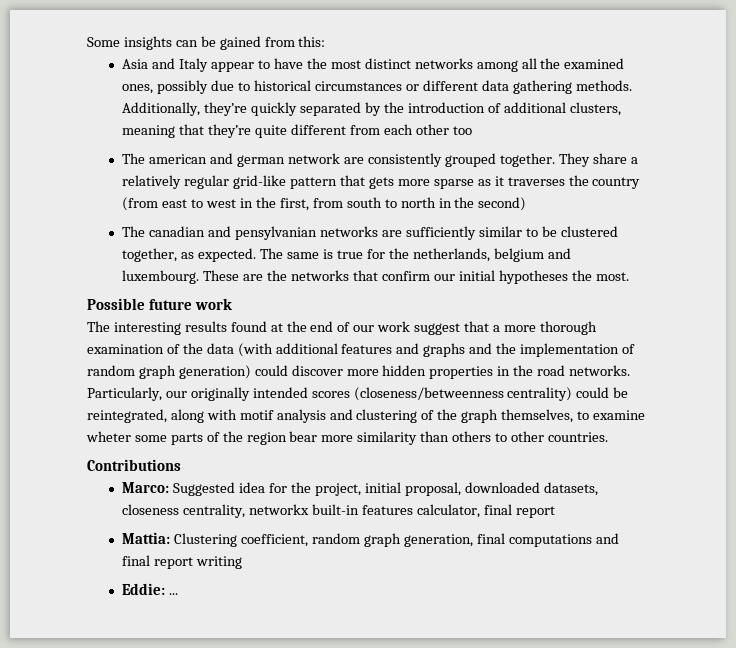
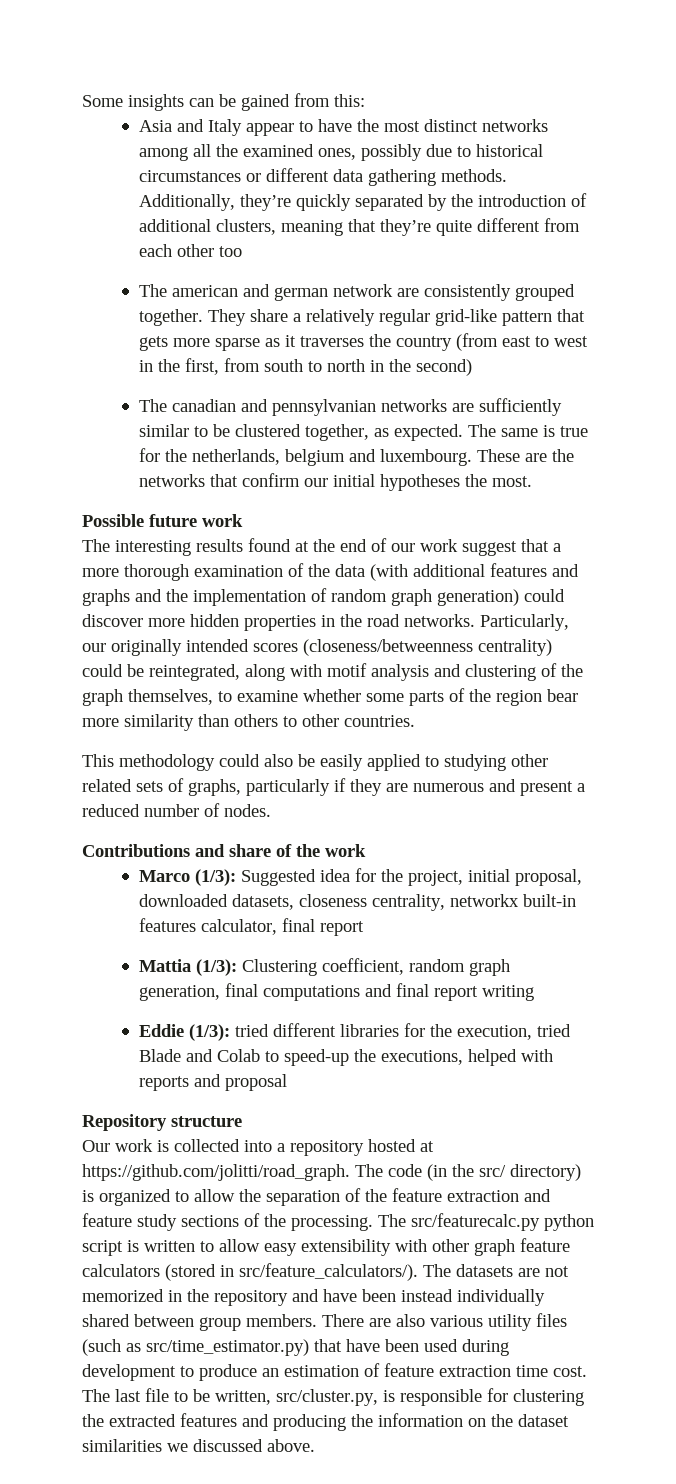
- The canadian and pensylvanian networks are sufficiently similar to be clustered together, as expected.
+ The canadian and pennsylvanian networks are sufficiently similar to be clustered together, as expected.
- Particularly, our originally intended scores (closeness/betweenness centrality) could be reintegrated, along with motif analysis and clustering of the graph themselves, to examine wheter some parts of the region bear more similarity than others to other countries.
+ Particularly, our originally intended scores (closeness/betweenness centrality) could be reintegrated, along with motif analysis and clustering of the graph themselves, to examine whether some parts of the region bear more similarity than others to other countries.
- Contributions
- Marco: Suggested idea for the project, initial proposal, downloaded datasets, closeness centrality, networkx built-in features calculator, final report
+ This methodology could also be easily applied to studying other related sets of graphs, particularly if they are numerous and present a reduced number of nodes.
+ Contributions and share of the work
+ Marco (1/3): Suggested idea for the project, initial proposal, downloaded datasets, closeness centrality, networkx built-in features calculator, final report
- Mattia: Clustering coefficient, random graph generation, final computations and final report writing
+ Mattia (1/3): Clustering coefficient, random graph generation, final computations and final report writing
- Eddie: ...
+ Eddie (1/3): tried different libraries for the execution, tried Blade and Colab to speed-up the executions, helped with reports and proposal
+ Repository structure
+ Our work is collected into a repository hosted at https://github.com/jolitti/road_graph. The code (in the src/ directory) is organized to allow the separation of the feature extraction and feature study sections of the processing. The src/featurecalc.py python script is written to allow easy extensibility with other graph feature calculators (stored in src/feature_calculators/). The datasets are not memorized in the repository and have been instead individually shared between group members. There are also various utility files (such as src/time_estimator.py) that have been used during development to produce an estimation of feature extraction time cost. The last file to be written, src/cluster.py, is responsible for clustering the extracted features and producing the information on the dataset similarities we discussed above.

